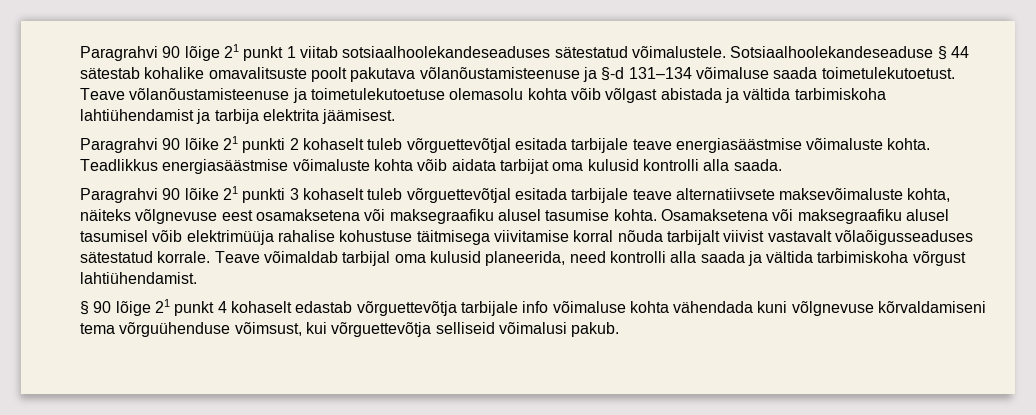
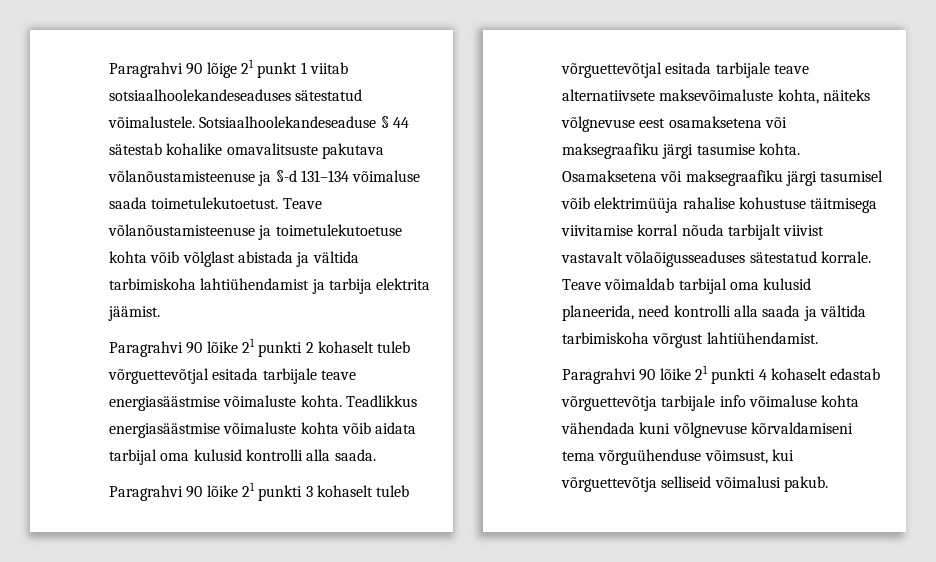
- Sotsiaalhoolekandeseaduse § 44 sätestab kohalike omavalitsuste poolt pakutava võlanõustamisteenuse ja §-d 131–134 võimaluse saada toimetulekutoetust.
+ Sotsiaalhoolekandeseaduse § 44 sätestab kohalike omavalitsuste pakutava võlanõustamisteenuse ja §-d 131–134 võimaluse saada toimetulekutoetust.
- Teave võlanõustamisteenuse ja toimetulekutoetuse olemasolu kohta võib võlgast abistada ja vältida tarbimiskoha lahtiühendamist ja tarbija elektrita jäämisest.
+ Teave võlanõustamisteenuse ja toimetulekutoetuse kohta võib võlglast abistada ja vältida tarbimiskoha lahtiühendamist ja tarbija elektrita jäämist.
- Teadlikkus energiasäästmise võimaluste kohta võib aidata tarbijat oma kulusid kontrolli alla saada.
+ Teadlikkus energiasäästmise võimaluste kohta võib aidata tarbijal oma kulusid kontrolli alla saada.
- Paragrahvi 90 lõike 21 punkti 3 kohaselt tuleb võrguettevõtjal esitada tarbijale teave alternatiivsete maksevõimaluste kohta, näiteks võlgnevuse eest osamaksetena või maksegraafiku alusel tasumise kohta.
+ Paragrahvi 90 lõike 21 punkti 3 kohaselt tuleb võrguettevõtjal esitada tarbijale teave alternatiivsete maksevõimaluste kohta, näiteks võlgnevuse eest osamaksetena või maksegraafiku järgi tasumise kohta.
- Osamaksetena või maksegraafiku alusel tasumisel võib elektrimüüja rahalise kohustuse täitmisega viivitamise korral nõuda tarbijalt viivist vastavalt võlaõigusseaduses sätestatud korrale.
+ Osamaksetena või maksegraafiku järgi tasumisel võib elektrimüüja rahalise kohustuse täitmisega viivitamise korral nõuda tarbijalt viivist vastavalt võlaõigusseaduses sätestatud korrale.
- § 90 lõige 21 punkt 4 kohaselt edastab võrguettevõtja tarbijale info võimaluse kohta vähendada kuni võlgnevuse kõrvaldamiseni tema võrguühenduse võimsust, kui võrguettevõtja selliseid võimalusi pakub.
+ Paragrahvi 90 lõike 21 punkti 4 kohaselt edastab võrguettevõtja tarbijale info võimaluse kohta vähendada kuni võlgnevuse kõrvaldamiseni tema võrguühenduse võimsust, kui võrguettevõtja selliseid võimalusi pakub.

